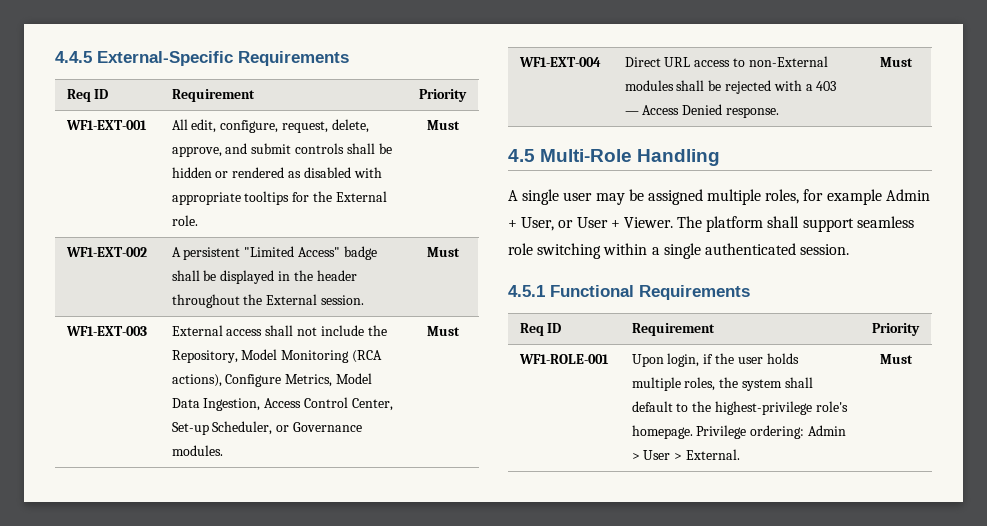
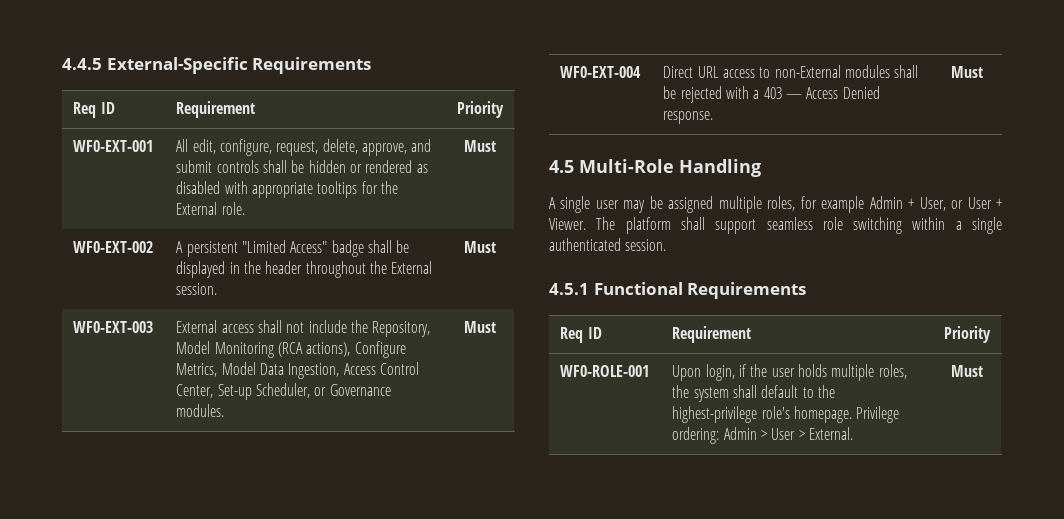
- WF1-EXT-001 | All edit, configure, request, delete, approve, and submit controls shall be hidden or rendered as disabled with appropriate tooltips for the External role. | Must
+ WF0-EXT-001 | All edit, configure, request, delete, approve, and submit controls shall be hidden or rendered as disabled with appropriate tooltips for the External role. | Must
- WF1-EXT-002 | A persistent "Limited Access" badge shall be displayed in the header throughout the External session. | Must
+ WF0-EXT-002 | A persistent "Limited Access" badge shall be displayed in the header throughout the External session. | Must
- WF1-EXT-003 | External access shall not include the Repository, Model Monitoring (RCA actions), Configure Metrics, Model Data Ingestion, Access Control Center, Set-up Scheduler, or Governance modules. | Must
+ WF0-EXT-003 | External access shall not include the Repository, Model Monitoring (RCA actions), Configure Metrics, Model Data Ingestion, Access Control Center, Set-up Scheduler, or Governance modules. | Must
- WF1-EXT-004 | Direct URL access to non-External modules shall be rejected with a 403 — Access Denied response. | Must
+ WF0-EXT-004 | Direct URL access to non-External modules shall be rejected with a 403 — Access Denied response. | Must
- WF1-ROLE-001 | Upon login, if the user holds multiple roles, the system shall default to the highest-privilege role's homepage. Privilege ordering: Admin > User > External. | Must
+ WF0-ROLE-001 | Upon login, if the user holds multiple roles, the system shall default to the highest-privilege role's homepage. Privilege ordering: Admin > User > External. | Must

